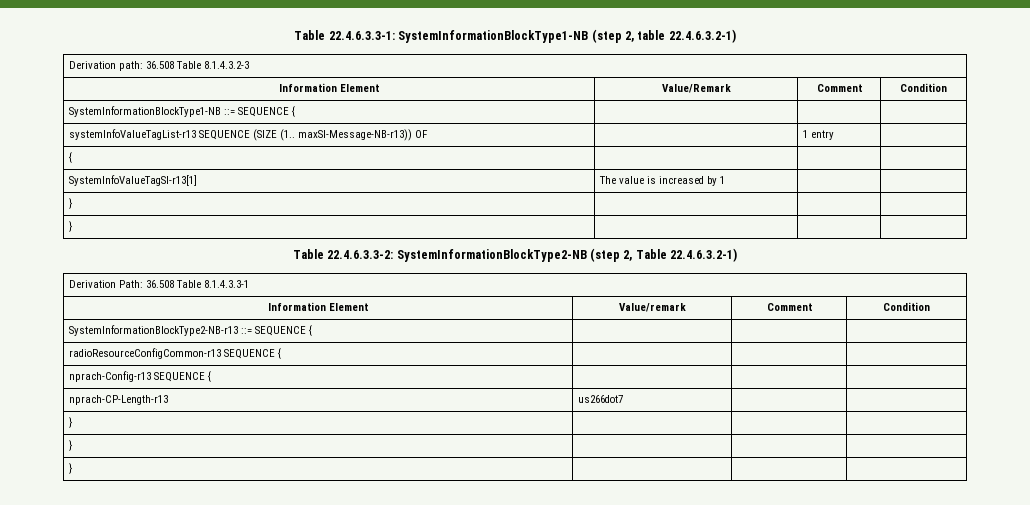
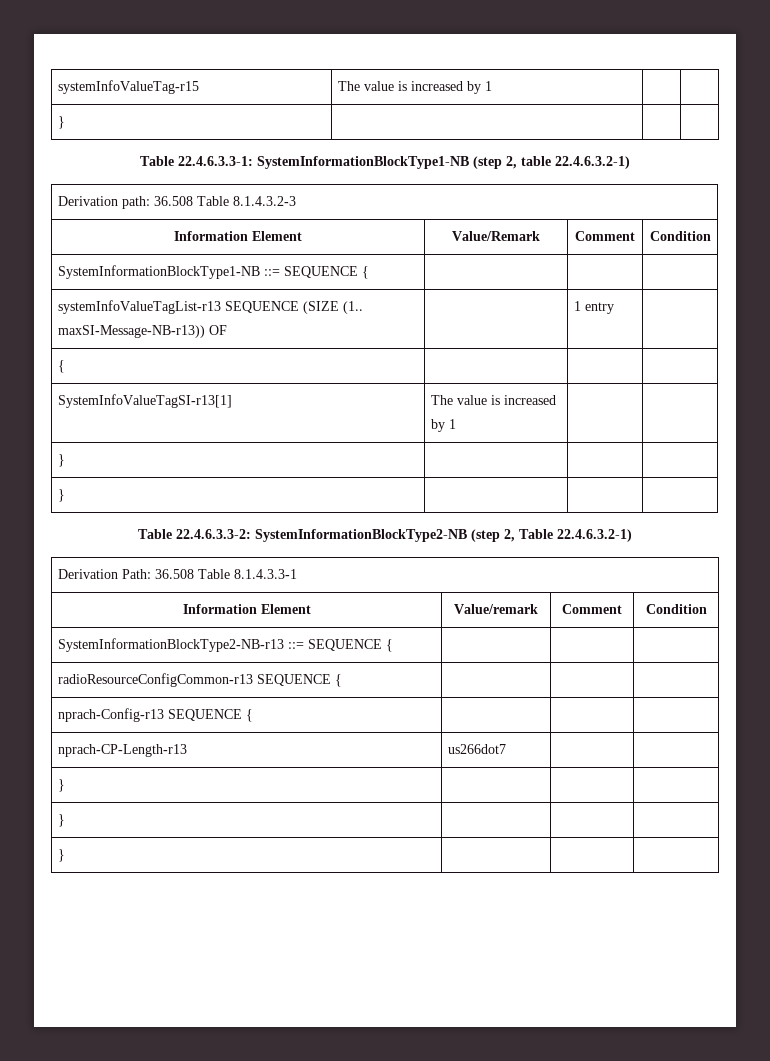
+ systemInfoValueTag-r15 | The value is increased by 1 | |
+ } | | |

